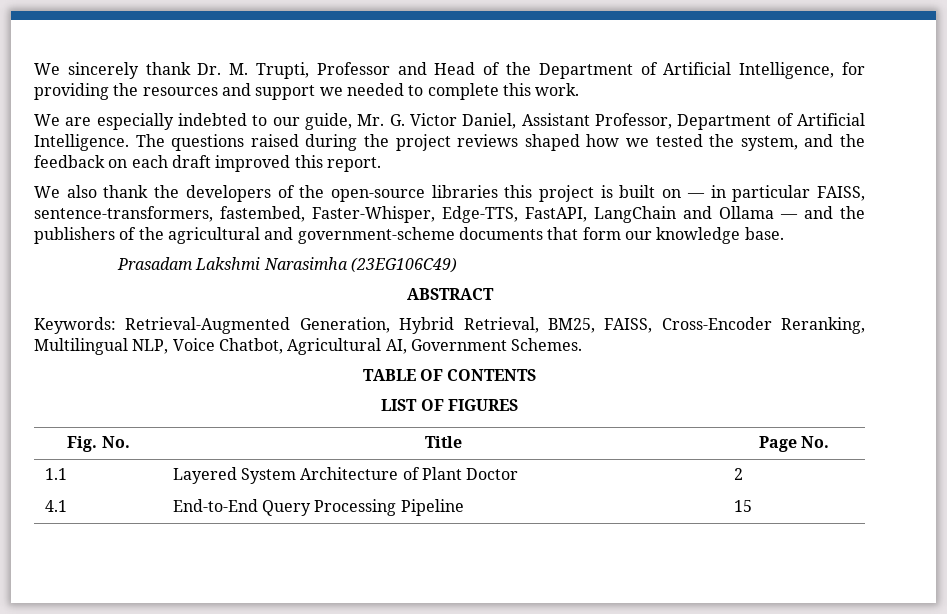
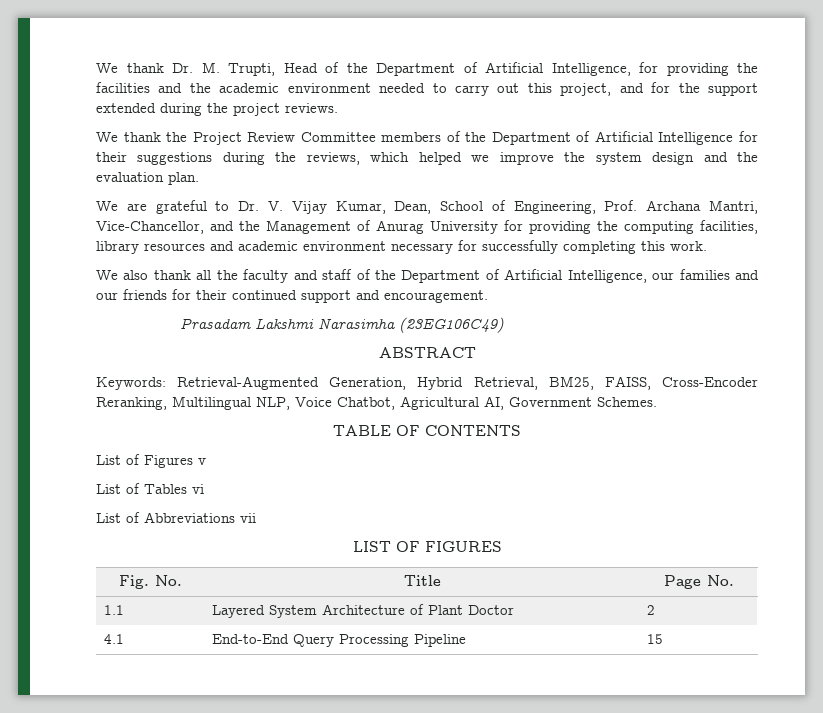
- We sincerely thank Dr. M. Trupti, Professor and Head of the Department of Artificial Intelligence, for providing the resources and support we needed to complete this work.
- We are especially indebted to our guide, Mr. G. Victor Daniel, Assistant Professor, Department of Artificial Intelligence. The questions raised during the project reviews shaped how we tested the system, and the feedback on each draft improved this report.
- We also thank the developers of the open-source libraries this project is built on — in particular FAISS, sentence-transformers, fastembed, Faster-Whisper, Edge-TTS, FastAPI, LangChain and Ollama — and the publishers of the agricultural and government-scheme documents that form our knowledge base.
+ We thank Dr. M. Trupti, Head of the Department of Artificial Intelligence, for providing the facilities and the academic environment needed to carry out this project, and for the support extended during the project reviews.
+ We thank the Project Review Committee members of the Department of Artificial Intelligence for their suggestions during the reviews, which helped we improve the system design and the evaluation plan.
+ We are grateful to Dr. V. Vijay Kumar, Dean, School of Engineering, Prof. Archana Mantri, Vice-Chancellor, and the Management of Anurag University for providing the computing facilities, library resources and academic environment necessary for successfully completing this work.
+ We also thank all the faculty and staff of the Department of Artificial Intelligence, our families and our friends for their continued support and encouragement.
+ List of Figures v
+ List of Tables vi
+ List of Abbreviations vii

